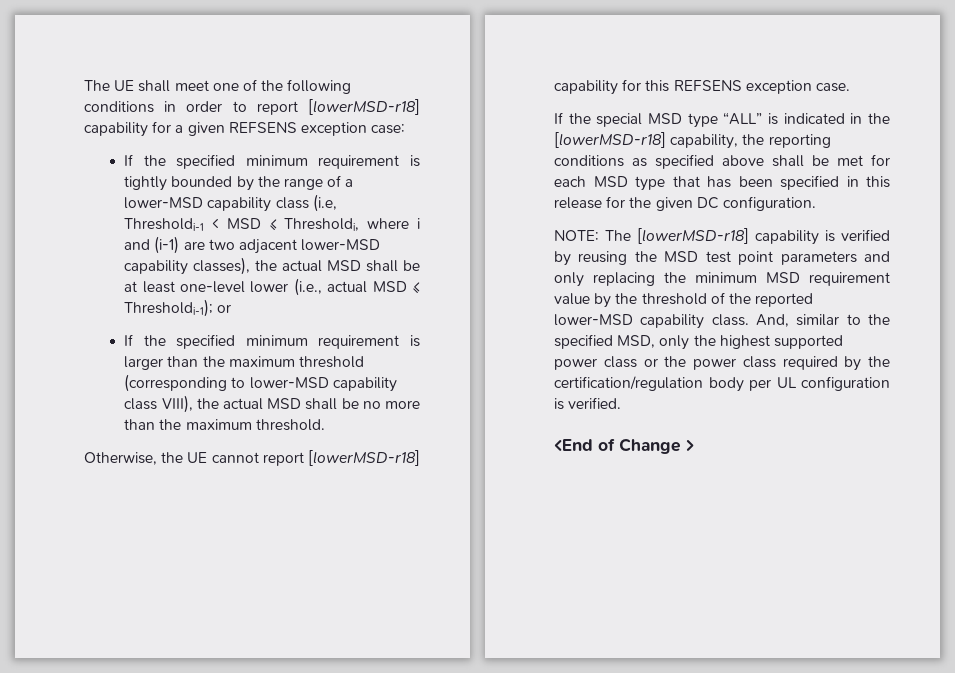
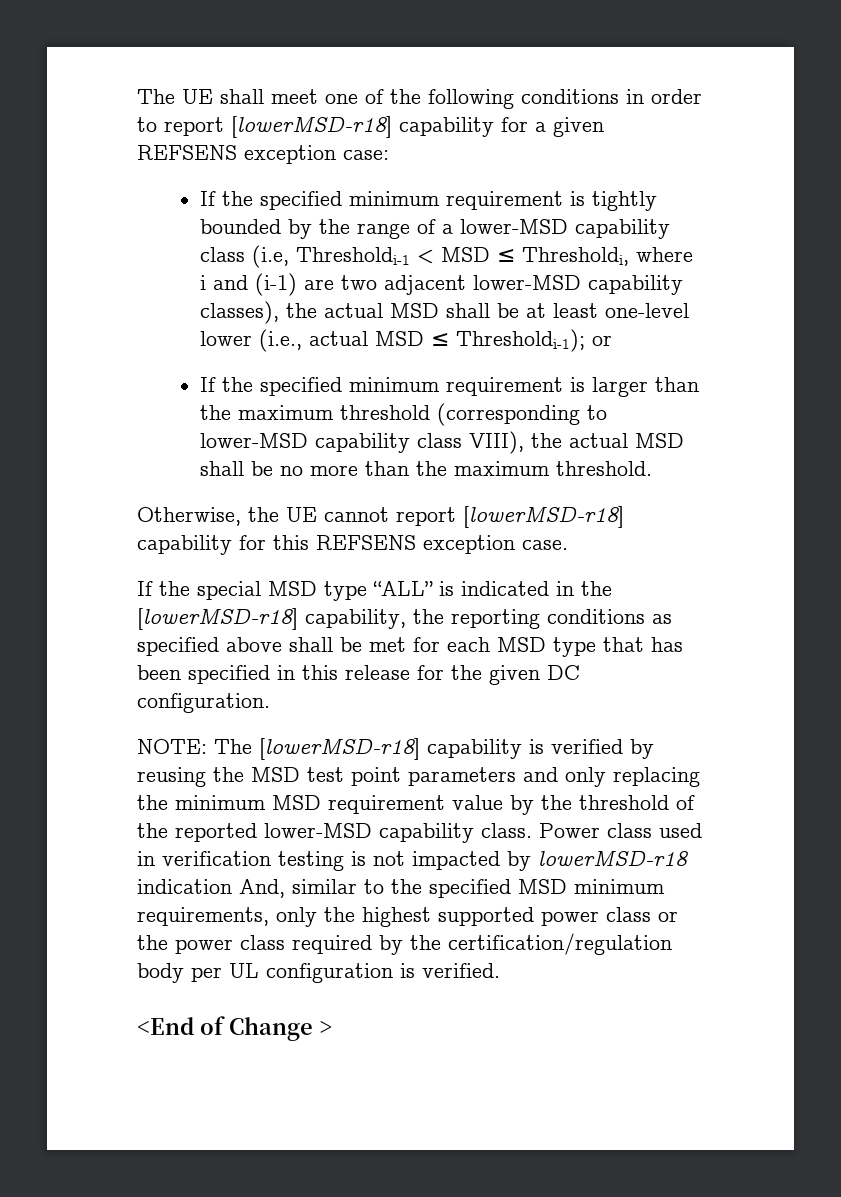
- And, similar to the specified MSD, only the highest supported power class or the power class required by the certification/regulation body per UL configuration is verified.
+ Power class used in verification testing is not impacted by lowerMSD-r18 indication And, similar to the specified MSD minimum requirements, only the highest supported power class or the power class required by the certification/regulation body per UL configuration is verified.

